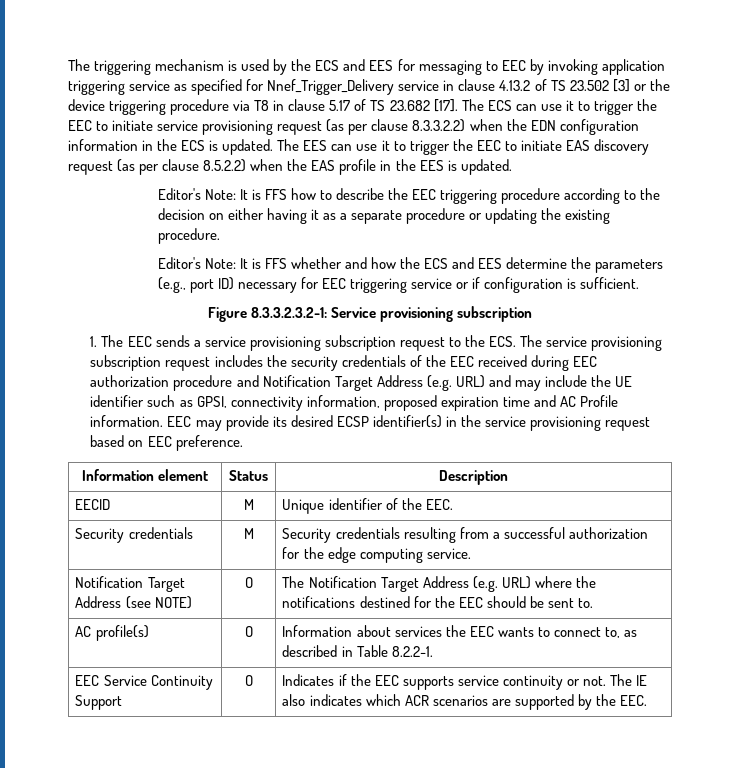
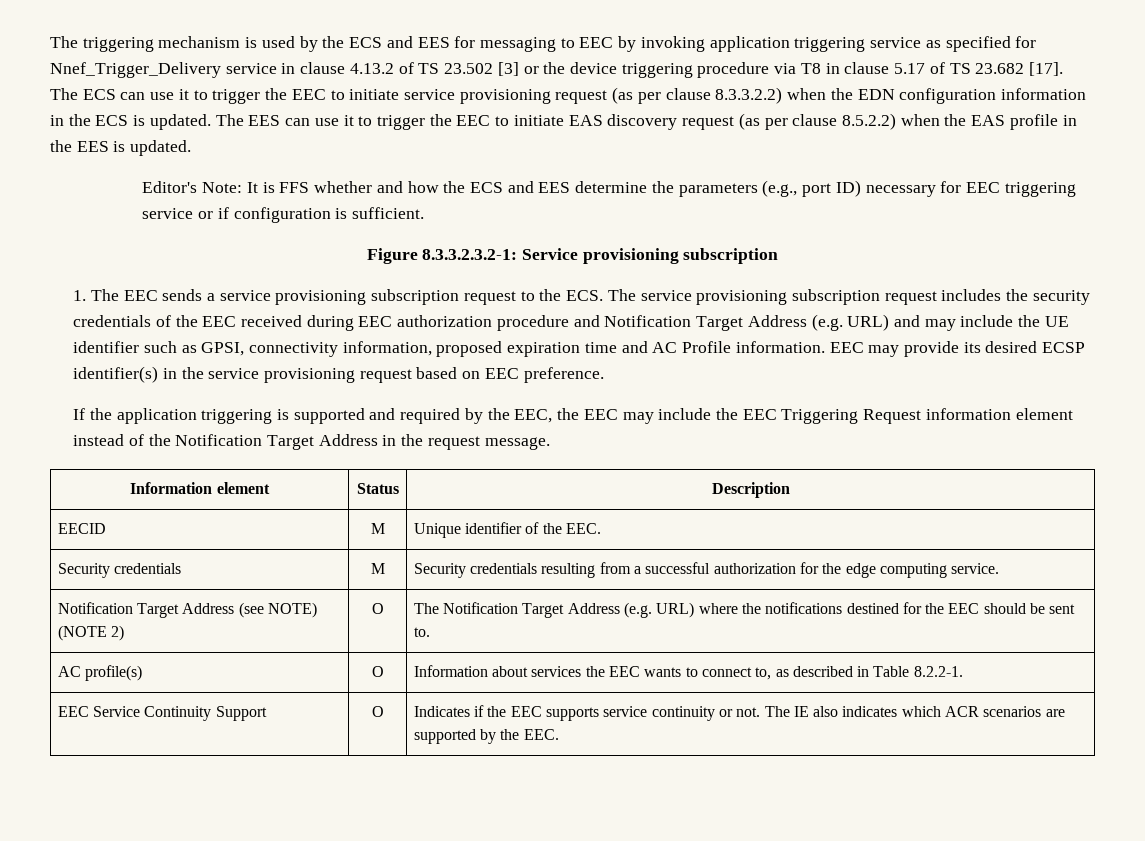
- Editor's Note: It is FFS how to describe the EEC triggering procedure according to the decision on either having it as a separate procedure or updating the existing procedure.
+ If the application triggering is supported and required by the EEC, the EEC may include the EEC Triggering Request information element instead of the Notification Target Address in the request message.
- Notification Target Address (see NOTE) | O | The Notification Target Address (e.g. URL) where the notifications destined for the EEC should be sent to.
+ Notification Target Address (see NOTE) (NOTE 2) | O | The Notification Target Address (e.g. URL) where the notifications destined for the EEC should be sent to.

